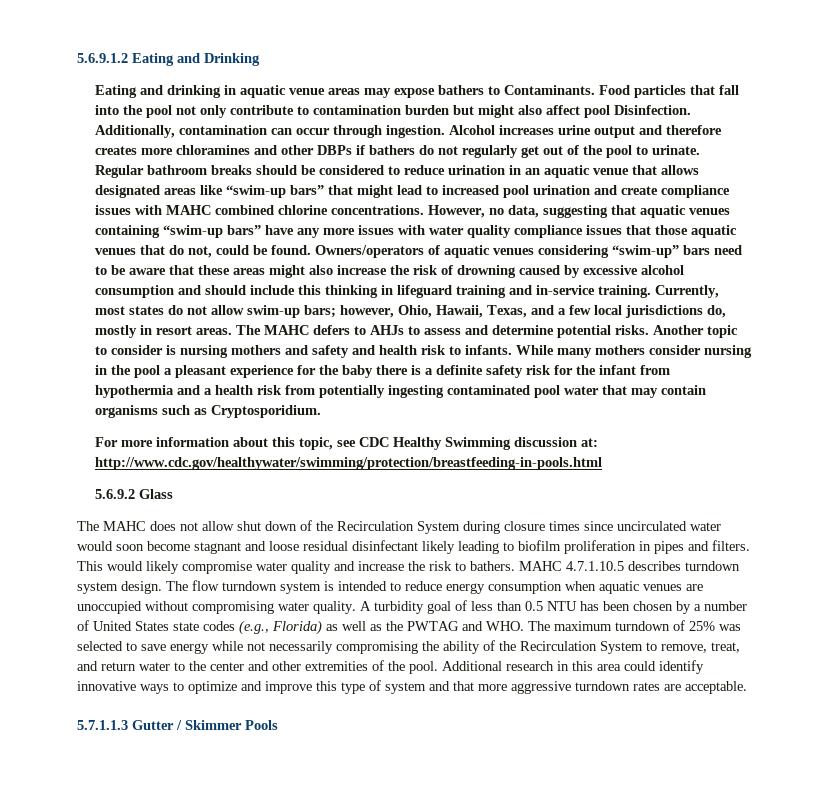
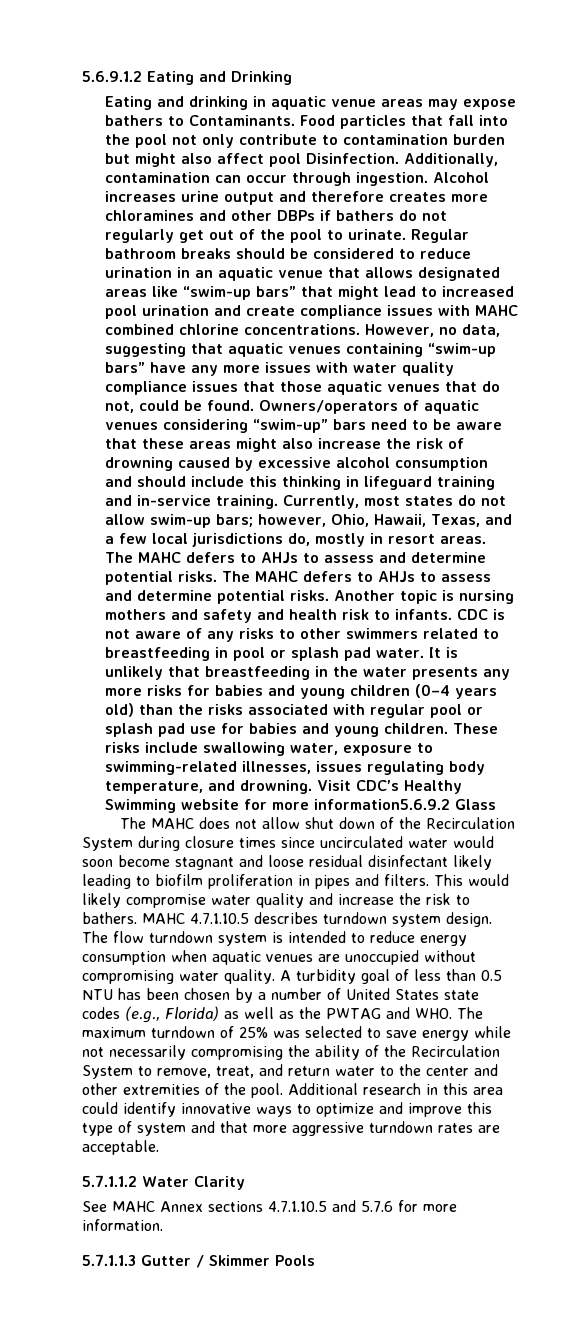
- Another topic to consider is nursing mothers and safety and health risk to infants.
+ The MAHC defers to AHJs to assess and determine potential risks. Another topic is nursing mothers and safety and health risk to infants.
- While many mothers consider nursing in the pool a pleasant experience for the baby there is a definite safety risk for the infant from hypothermia and a health risk from potentially ingesting contaminated pool water that may contain organisms such as Cryptosporidium.
- For more information about this topic, see CDC Healthy Swimming discussion at: http://www.cdc.gov/healthywater/swimming/protection/breastfeeding-in-pools.html
- 5.6.9.2 Glass
+ CDC is not aware of any risks to other swimmers related to breastfeeding in pool or splash pad water. It is unlikely that breastfeeding in the water presents any more risks for babies and young children (0–4 years old) than the risks associated with regular pool or splash pad use for babies and young children. These risks include swallowing water, exposure to swimming-related illnesses, issues regulating body temperature, and drowning. Visit CDC’s Healthy Swimming website for more information5.6.9.2 Glass
+ 5.7.1.1.2 Water Clarity
+ See MAHC Annex sections 4.7.1.10.5 and 5.7.6 for more information.

